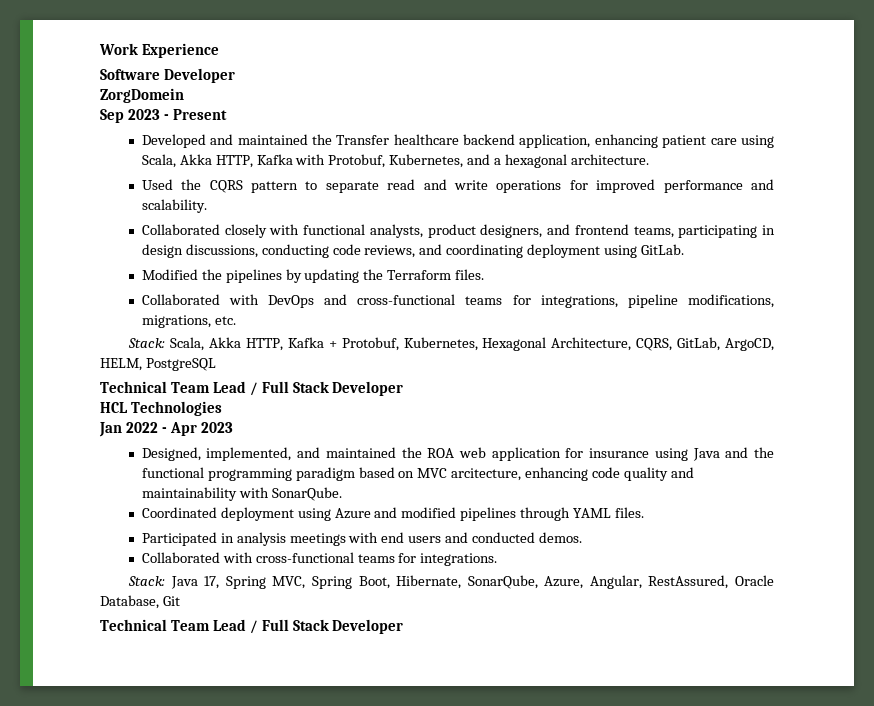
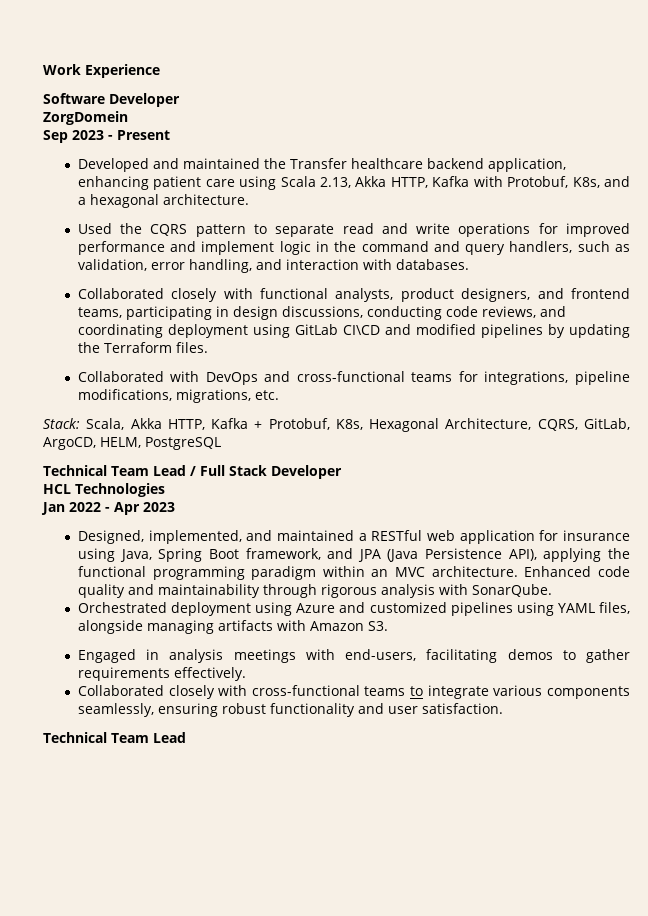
- Developed and maintained the Transfer healthcare backend application, enhancing patient care using Scala, Akka HTTP, Kafka with Protobuf, Kubernetes, and a hexagonal architecture.
+ Developed and maintained the Transfer healthcare backend application, enhancing patient care using Scala 2.13, Akka HTTP, Kafka with Protobuf, K8s, and a hexagonal architecture.
- Used the CQRS pattern to separate read and write operations for improved performance and scalability.
+ Used the CQRS pattern to separate read and write operations for improved performance and implement logic in the command and query handlers, such as validation, error handling, and interaction with databases.
- Collaborated closely with functional analysts, product designers, and frontend teams, participating in design discussions, conducting code reviews, and coordinating deployment using GitLab.
- Modified the pipelines by updating the Terraform files.
+ Collaborated closely with functional analysts, product designers, and frontend teams, participating in design discussions, conducting code reviews, and coordinating deployment using GitLab CI\CD and modified pipelines by updating the Terraform files.
- Stack: Scala, Akka HTTP, Kafka + Protobuf, Kubernetes, Hexagonal Architecture, CQRS, GitLab, ArgoCD, HELM, PostgreSQL
+ Stack: Scala, Akka HTTP, Kafka + Protobuf, K8s, Hexagonal Architecture, CQRS, GitLab, ArgoCD, HELM, PostgreSQL
- Designed, implemented, and maintained the ROA web application for insurance using Java and the functional programming paradigm based on MVC arcitecture, enhancing code quality and maintainability with SonarQube.
+ Designed, implemented, and maintained a RESTful web application for insurance using Java, Spring Boot framework, and JPA (Java Persistence API), applying the functional programming paradigm within an MVC architecture. Enhanced code quality and maintainability through rigorous analysis with SonarQube.
- Coordinated deployment using Azure and modified pipelines through YAML files.
- Participated in analysis meetings with end users and conducted demos.
- Collaborated with cross-functional teams for integrations.
- Stack: Java 17, Spring MVC, Spring Boot, Hibernate, SonarQube, Azure, Angular, RestAssured, Oracle Database, Git
- Technical Team Lead / Full Stack Developer
+ Orchestrated deployment using Azure and customized pipelines using YAML files, alongside managing artifacts with Amazon S3.
+ Engaged in analysis meetings with end-users, facilitating demos to gather requirements effectively.
+ Collaborated closely with cross-functional teams to integrate various components seamlessly, ensuring robust functionality and user satisfaction.
+ Technical Team Lead

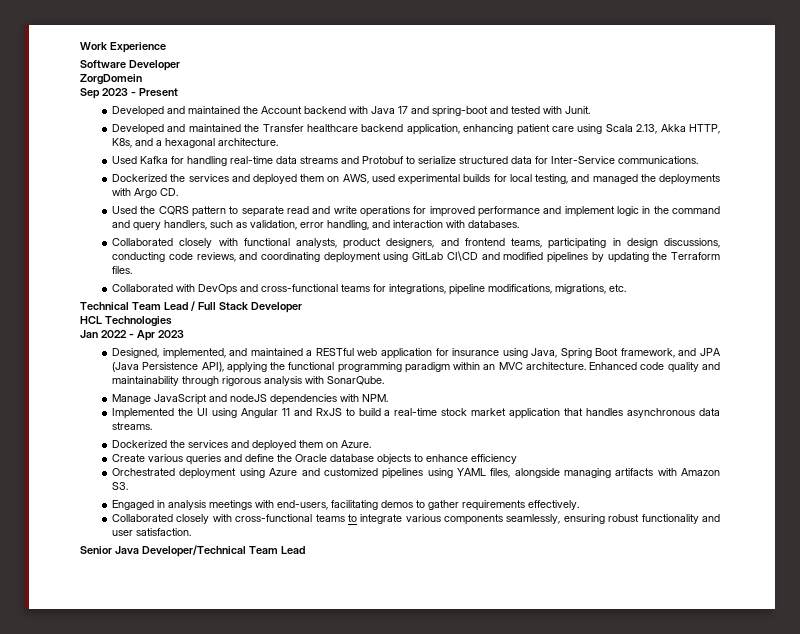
+ Developed and maintained the Account backend with Java 17 and spring-boot and tested with Junit.
- Developed and maintained the Transfer healthcare backend application, enhancing patient care using Scala 2.13, Akka HTTP, Kafka with Protobuf, K8s, and a hexagonal architecture.
+ Developed and maintained the Transfer healthcare backend application, enhancing patient care using Scala 2.13, Akka HTTP, K8s, and a hexagonal architecture.
+ Used Kafka for handling real-time data streams and Protobuf to serialize structured data for Inter-Service communications.
+ Dockerized the services and deployed them on AWS, used experimental builds for local testing, and managed the deployments with Argo CD.
- Stack: Scala, Akka HTTP, Kafka + Protobuf, K8s, Hexagonal Architecture, CQRS, GitLab, ArgoCD, HELM, PostgreSQL
+ Manage JavaScript and nodeJS dependencies with NPM.
+ Implemented the UI using Angular 11 and RxJS to build a real-time stock market application that handles asynchronous data streams.
+ Dockerized the services and deployed them on Azure.
+ Create various queries and define the Oracle database objects to enhance efficiency
  Collaborated closely with cross-functional teams to integrate various components seamlessly, ensuring robust functionality and user satisfaction.
- Technical Team Lead
+ Senior Java Developer/Technical Team Lead

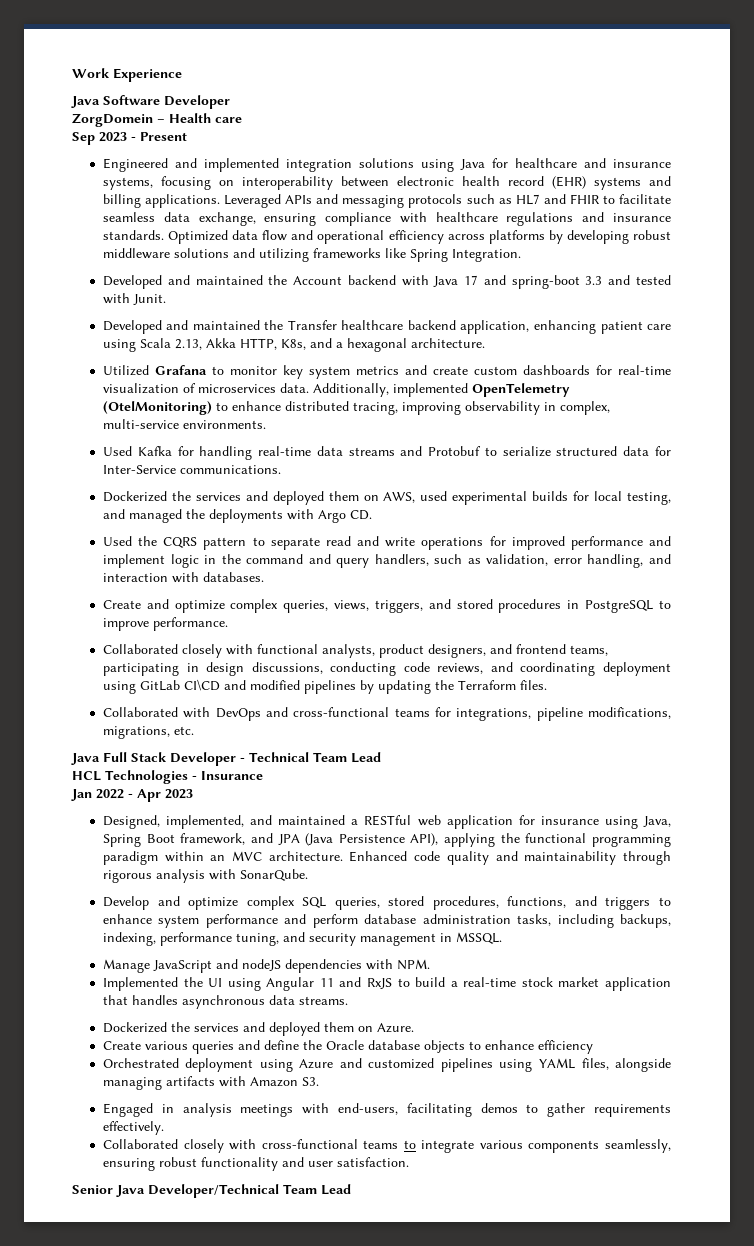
- Software Developer
+ Java Software Developer
- ZorgDomein
+ ZorgDomein – Health care
+ Engineered and implemented integration solutions using Java for healthcare and insurance systems, focusing on interoperability between electronic health record (EHR) systems and billing applications. Leveraged APIs and messaging protocols such as HL7 and FHIR to facilitate seamless data exchange, ensuring compliance with healthcare regulations and insurance standards. Optimized data flow and operational efficiency across platforms by developing robust middleware solutions and utilizing frameworks like Spring Integration.
- Developed and maintained the Account backend with Java 17 and spring-boot and tested with Junit.
+ Developed and maintained the Account backend with Java 17 and spring-boot 3.3 and tested with Junit.
+ Utilized Grafana to monitor key system metrics and create custom dashboards for real-time visualization of microservices data. Additionally, implemented OpenTelemetry (OtelMonitoring) to enhance distributed tracing, improving observability in complex, multi-service environments.
+ Create and optimize complex queries, views, triggers, and stored procedures in PostgreSQL to improve performance.
- Technical Team Lead / Full Stack Developer
+ Java Full Stack Developer - Technical Team Lead
- HCL Technologies
+ HCL Technologies - Insurance
+ Develop and optimize complex SQL queries, stored procedures, functions, and triggers to enhance system performance and perform database administration tasks, including backups, indexing, performance tuning, and security management in MSSQL.

